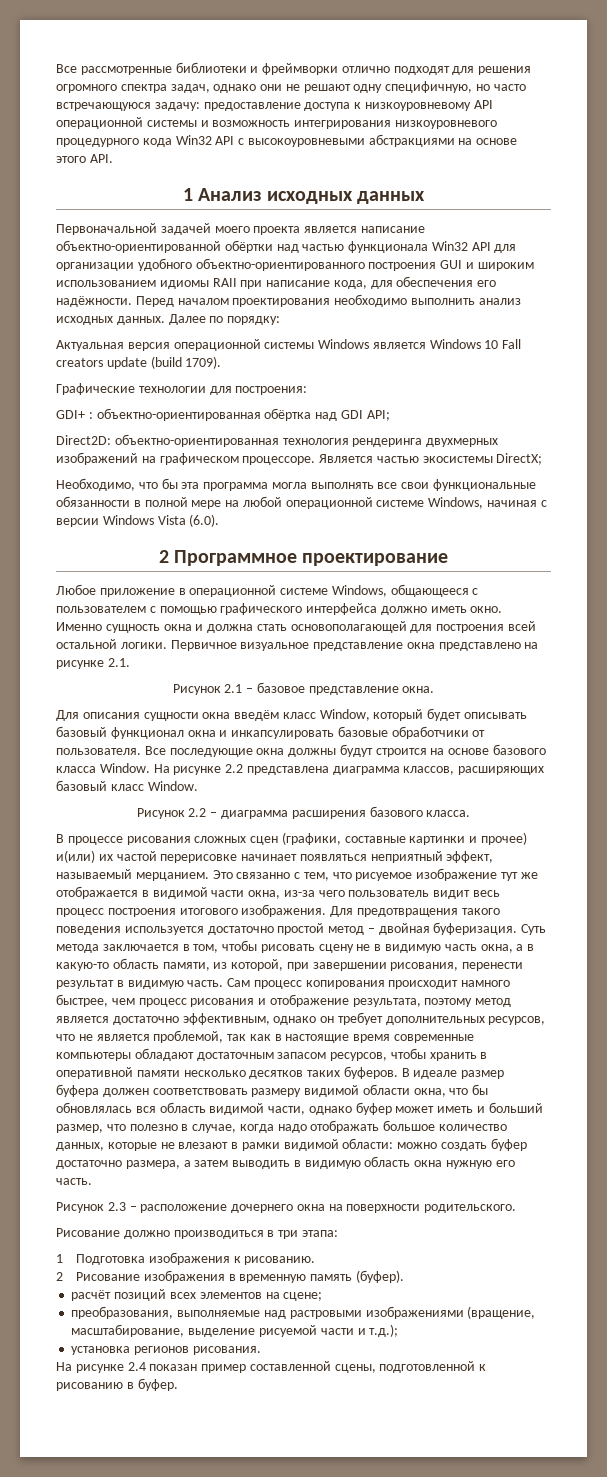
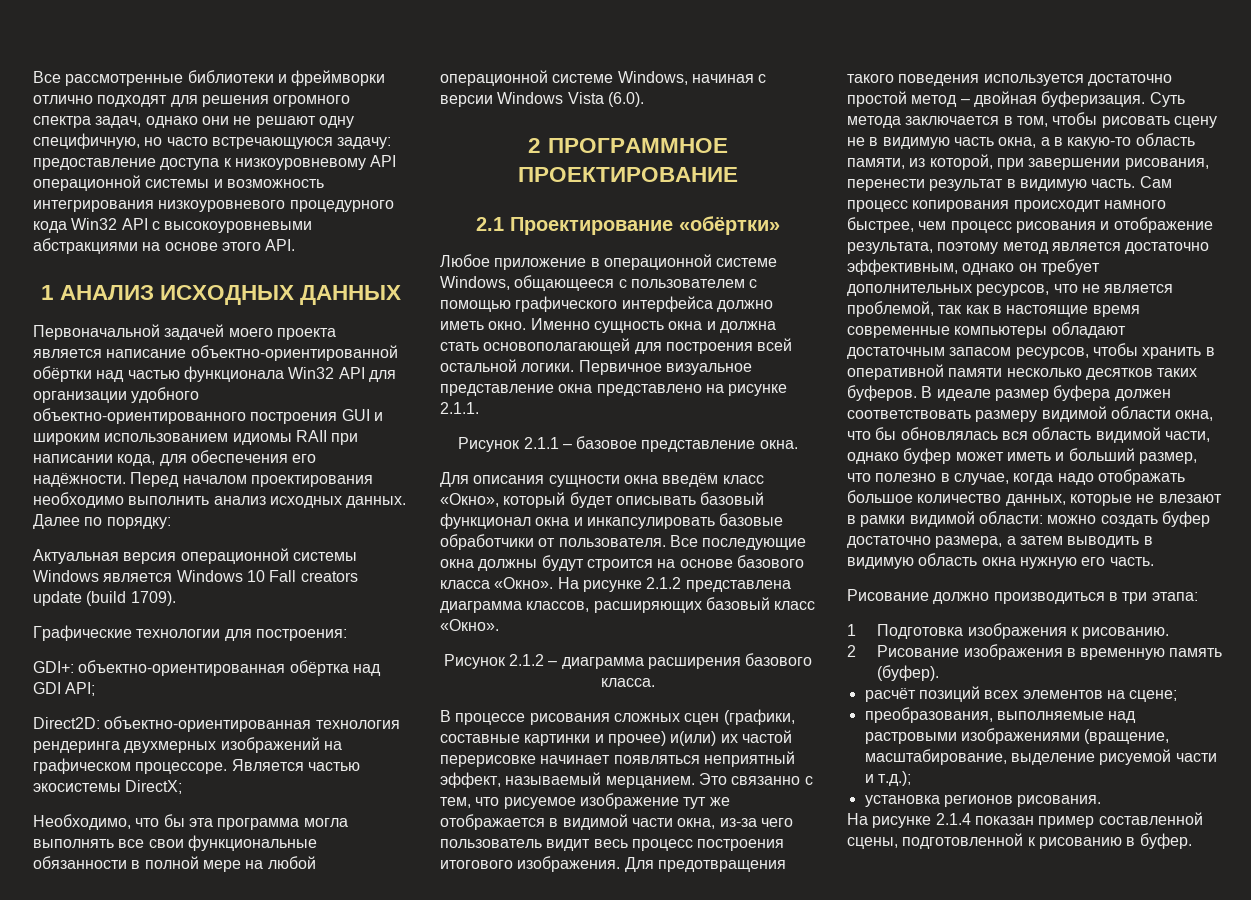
- 1 Анализ исходных данных
+ 1 АНАЛИЗ ИСХОДНЫХ ДАННЫХ
- Первоначальной задачей моего проекта является написание объектно-ориентированной обёртки над частью функционала Win32 API для организации удобного объектно-ориентированного построения GUI и широким использованием идиомы RAII при написание кода, для обеспечения его надёжности.
+ Первоначальной задачей моего проекта является написание объектно-ориентированной обёртки над частью функционала Win32 API для организации удобного объектно-ориентированного построения GUI и широким использованием идиомы RAII при написании кода, для обеспечения его надёжности.
- GDI+ : объектно-ориентированная обёртка над GDI API;
+ GDI+: объектно-ориентированная обёртка над GDI API;
- 2 Программное проектирование
+ 2 ПРОГРАММНОЕ ПРОЕКТИРОВАНИЕ
+ 2.1 Проектирование «обёртки»
- Первичное визуальное представление окна представлено на рисунке 2.1.
- Рисунок 2.1 – базовое представление окна.
+ Первичное визуальное представление окна представлено на рисунке 2.1.1.
+ Рисунок 2.1.1 – базовое представление окна.
- Для описания сущности окна введём класс Window, который будет описывать базовый функционал окна и инкапсулировать базовые обработчики от пользователя.
+ Для описания сущности окна введём класс «Окно», который будет описывать базовый функционал окна и инкапсулировать базовые обработчики от пользователя.
- Все последующие окна должны будут строится на основе базового класса Window. На рисунке 2.2 представлена диаграмма классов, расширяющих базовый класс Window.
- Рисунок 2.2 – диаграмма расширения базового класса.
+ Все последующие окна должны будут строится на основе базового класса «Окно». На рисунке 2.1.2 представлена диаграмма классов, расширяющих базовый класс «Окно».
+ Рисунок 2.1.2 – диаграмма расширения базового класса.
- Рисунок 2.3 – расположение дочернего окна на поверхности родительского.
- На рисунке 2.4 показан пример составленной сцены, подготовленной к рисованию в буфер.
+ На рисунке 2.1.4 показан пример составленной сцены, подготовленной к рисованию в буфер.

